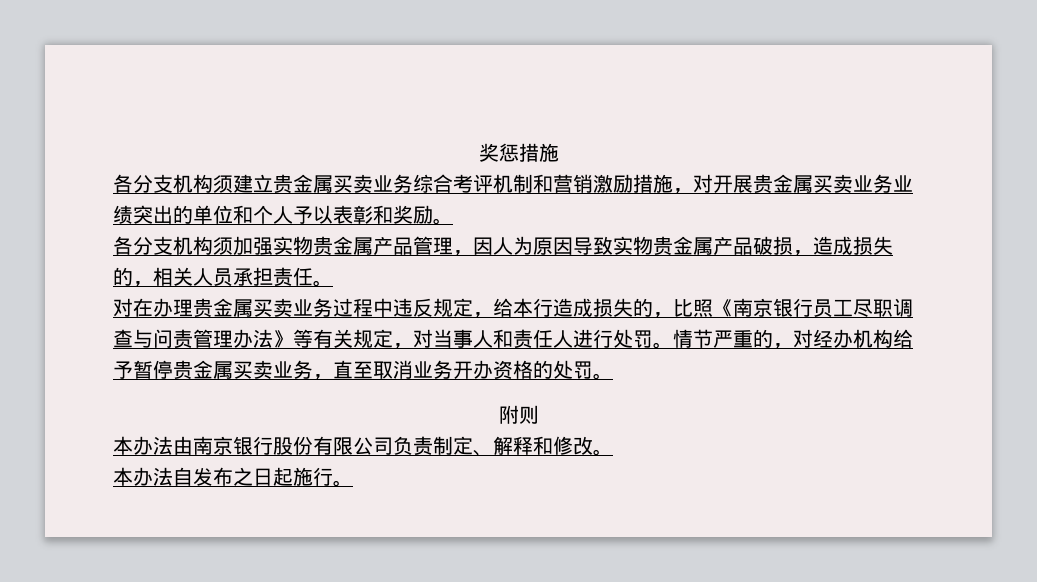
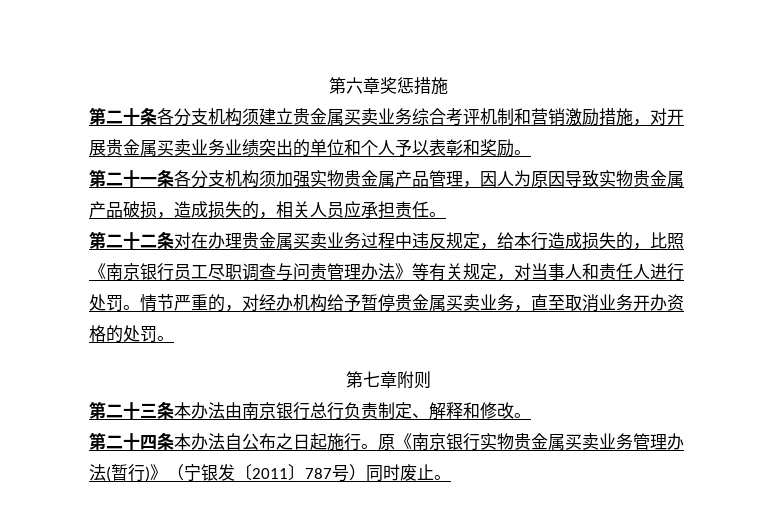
- 奖惩措施
+ 第六章奖惩措施
- 各分支机构须建立贵金属买卖业务综合考评机制和营销激励措施，对开展贵金属买卖业务业绩突出的单位和个人予以表彰和奖励。
+ 第二十条各分支机构须建立贵金属买卖业务综合考评机制和营销激励措施，对开展贵金属买卖业务业绩突出的单位和个人予以表彰和奖励。
- 各分支机构须加强实物贵金属产品管理，因人为原因导致实物贵金属产品破损，造成损失的，相关人员承担责任。
+ 第二十一条各分支机构须加强实物贵金属产品管理，因人为原因导致实物贵金属产品破损，造成损失的，相关人员应承担责任。
- 对在办理贵金属买卖业务过程中违反规定，给本行造成损失的，比照《南京银行员工尽职调查与问责管理办法》等有关规定，对当事人和责任人进行处罚。
+ 第二十二条对在办理贵金属买卖业务过程中违反规定，给本行造成损失的，比照《南京银行员工尽职调查与问责管理办法》等有关规定，对当事人和责任人进行处罚。
- 附则
+ 第七章附则
- 本办法由南京银行股份有限公司负责制定、解释和修改。
+ 第二十三条本办法由南京银行总行负责制定、解释和修改。
- 本办法自发布之日起施行。
+ 第二十四条本办法自公布之日起施行。
+ 原《南京银行实物贵金属买卖业务管理办法(暂行)》（宁银发〔2011〕787号）同时废止。

